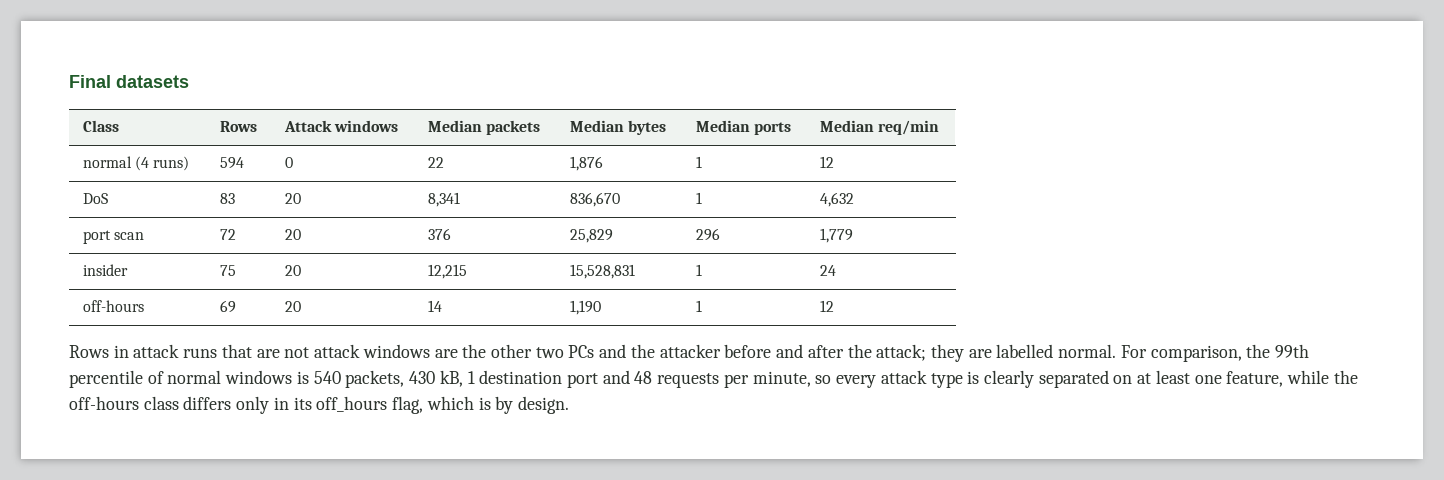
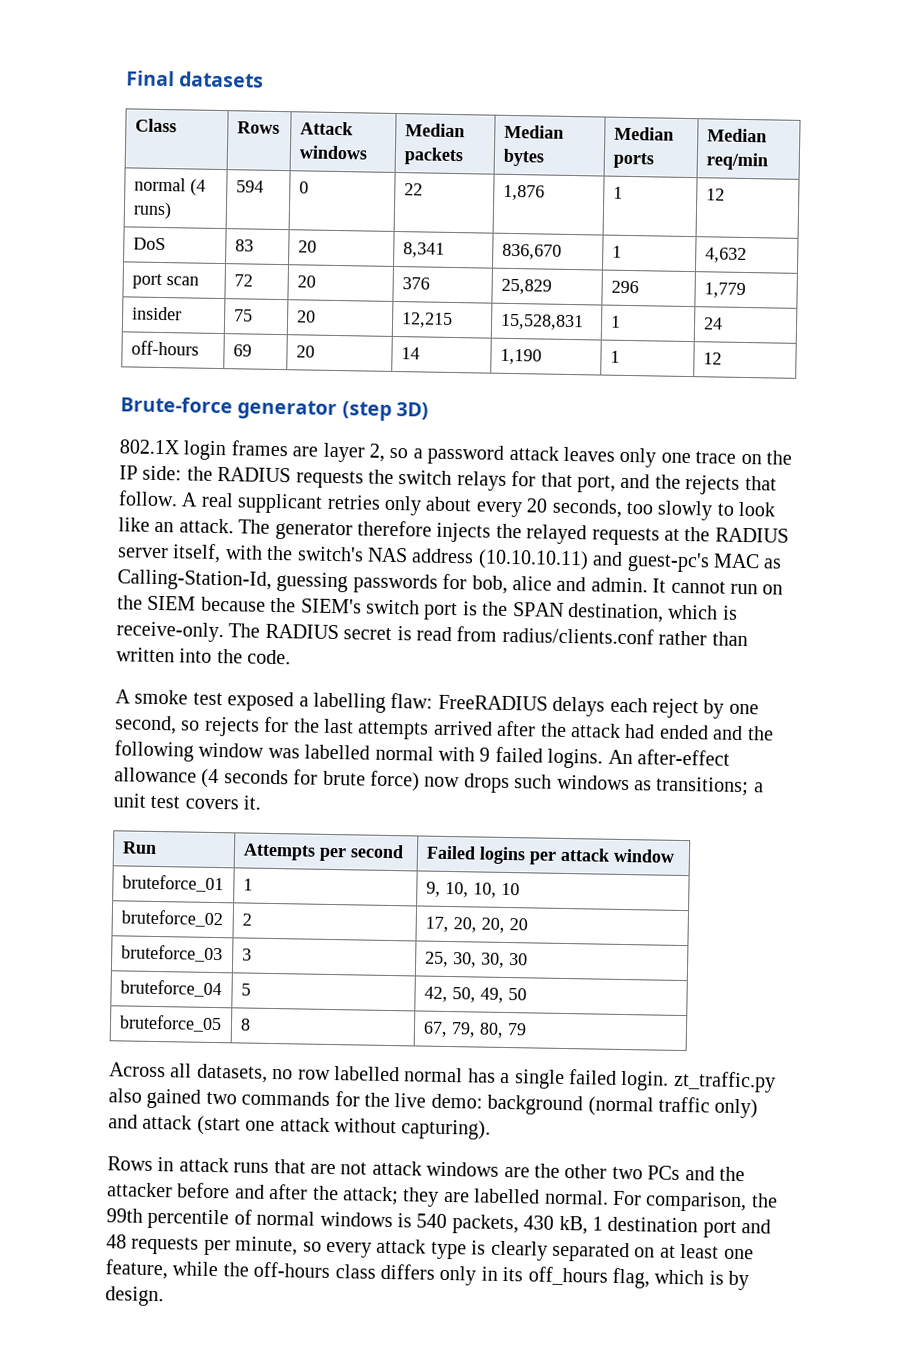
+ Brute-force generator (step 3D)
+ 802.1X login frames are layer 2, so a password attack leaves only one trace on the IP side: the RADIUS requests the switch relays for that port, and the rejects that follow. A real supplicant retries only about every 20 seconds, too slowly to look like an attack. The generator therefore injects the relayed requests at the RADIUS server itself, with the switch's NAS address (10.10.10.11) and guest-pc's MAC as Calling-Station-Id, guessing passwords for bob, alice and admin. It cannot run on the SIEM because the SIEM's switch port is the SPAN destination, which is receive-only. The RADIUS secret is read from radius/clients.conf rather than written into the code.
+ A smoke test exposed a labelling flaw: FreeRADIUS delays each reject by one second, so rejects for the last attempts arrived after the attack had ended and the following window was labelled normal with 9 failed logins. An after-effect allowance (4 seconds for brute force) now drops such windows as transitions; a unit test covers it.
+ Run | Attempts per second | Failed logins per attack window
+ bruteforce_01 | 1 | 9, 10, 10, 10
+ bruteforce_02 | 2 | 17, 20, 20, 20
+ bruteforce_03 | 3 | 25, 30, 30, 30
+ bruteforce_04 | 5 | 42, 50, 49, 50
+ bruteforce_05 | 8 | 67, 79, 80, 79
+ Across all datasets, no row labelled normal has a single failed login. zt_traffic.py also gained two commands for the live demo: background (normal traffic only) and attack (start one attack without capturing).

